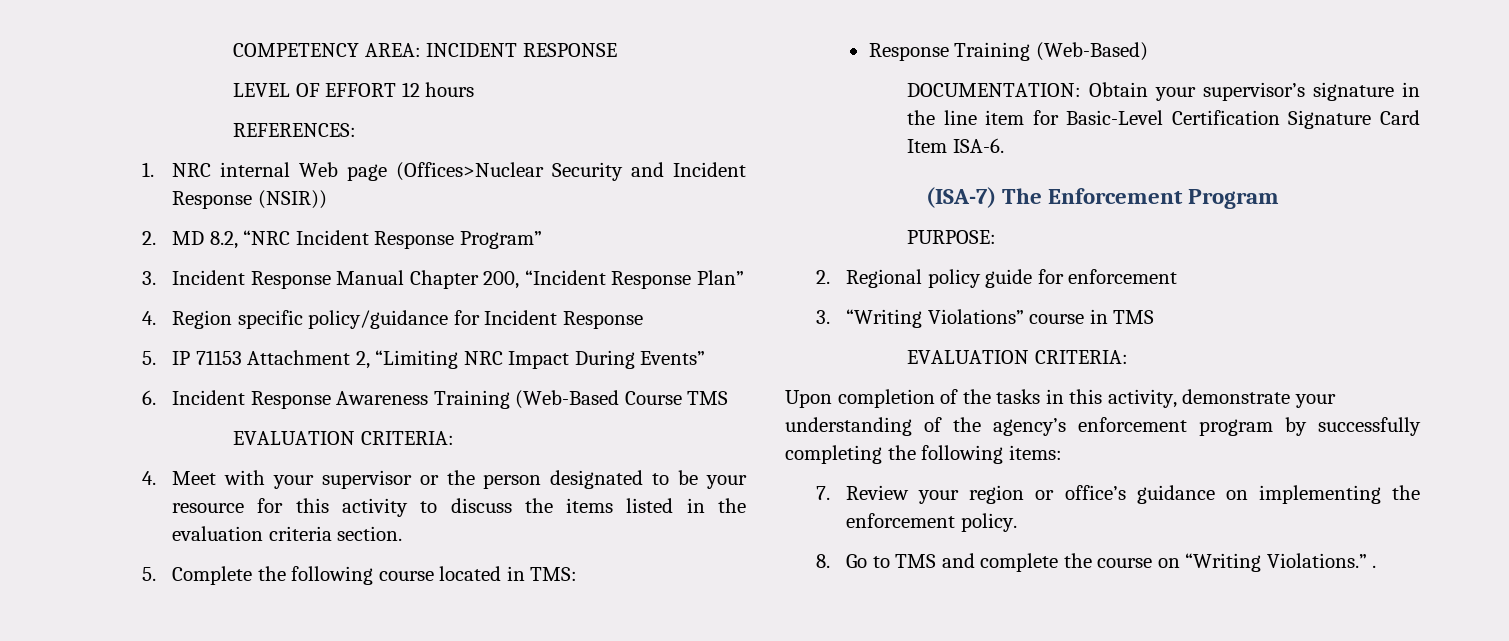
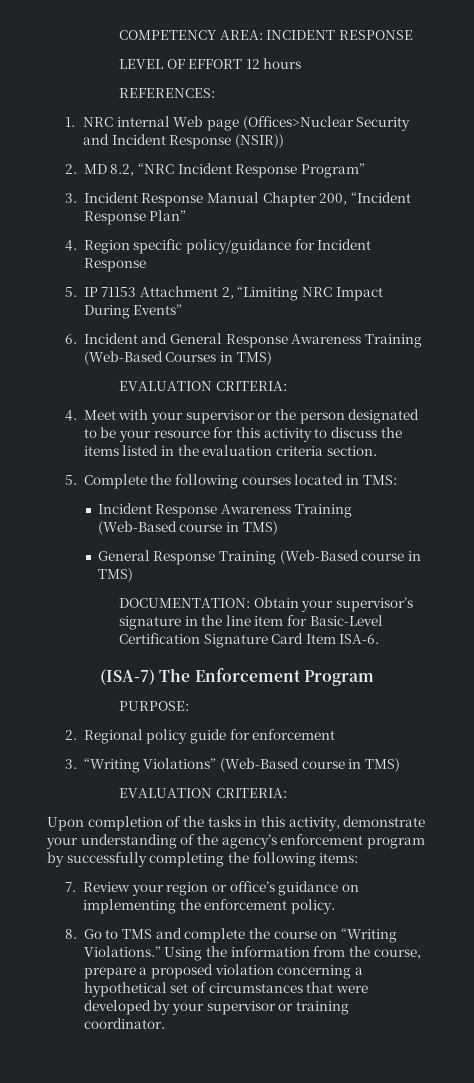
- 6. Incident Response Awareness Training (Web-Based Course TMS
+ 6. Incident and General Response Awareness Training (Web-Based Courses in TMS)
- 5. Complete the following course located in TMS:
+ 5. Complete the following courses located in TMS:
- Response Training (Web-Based)
+ Incident Response Awareness Training (Web-Based course in TMS)
+ General Response Training (Web-Based course in TMS)
- 3. “Writing Violations” course in TMS
+ 3. “Writing Violations” (Web-Based course in TMS)
- 8. Go to TMS and complete the course on “Writing Violations.” .
+ 8. Go to TMS and complete the course on “Writing Violations.” Using the information from the course, prepare a proposed violation concerning a hypothetical set of circumstances that were developed by your supervisor or training coordinator.

